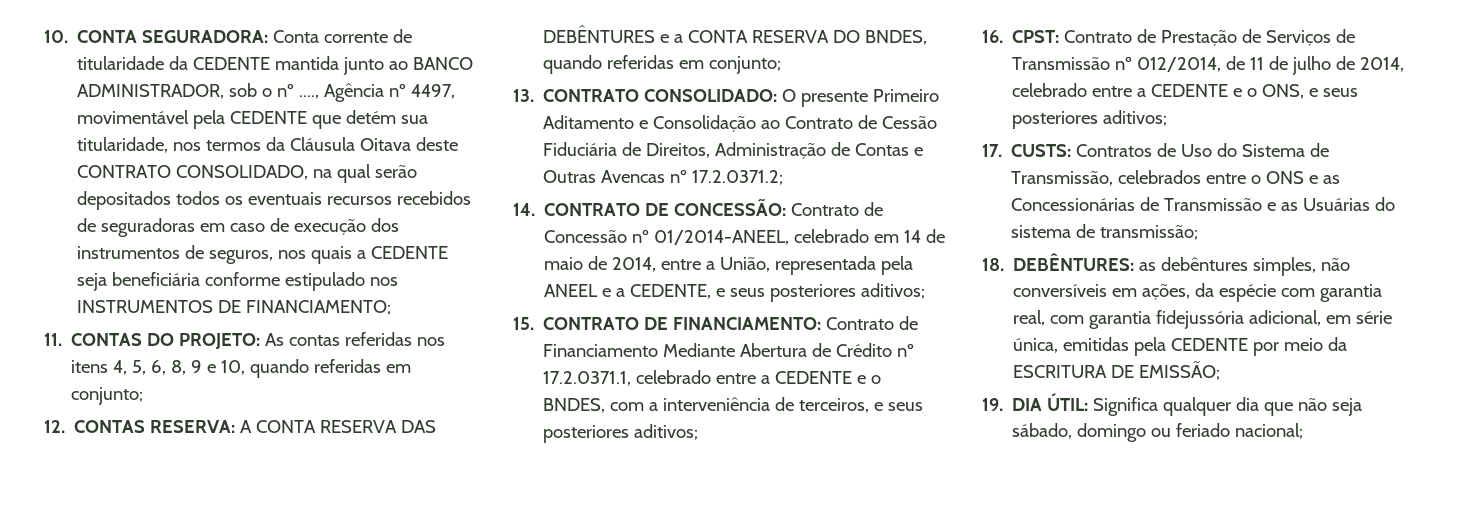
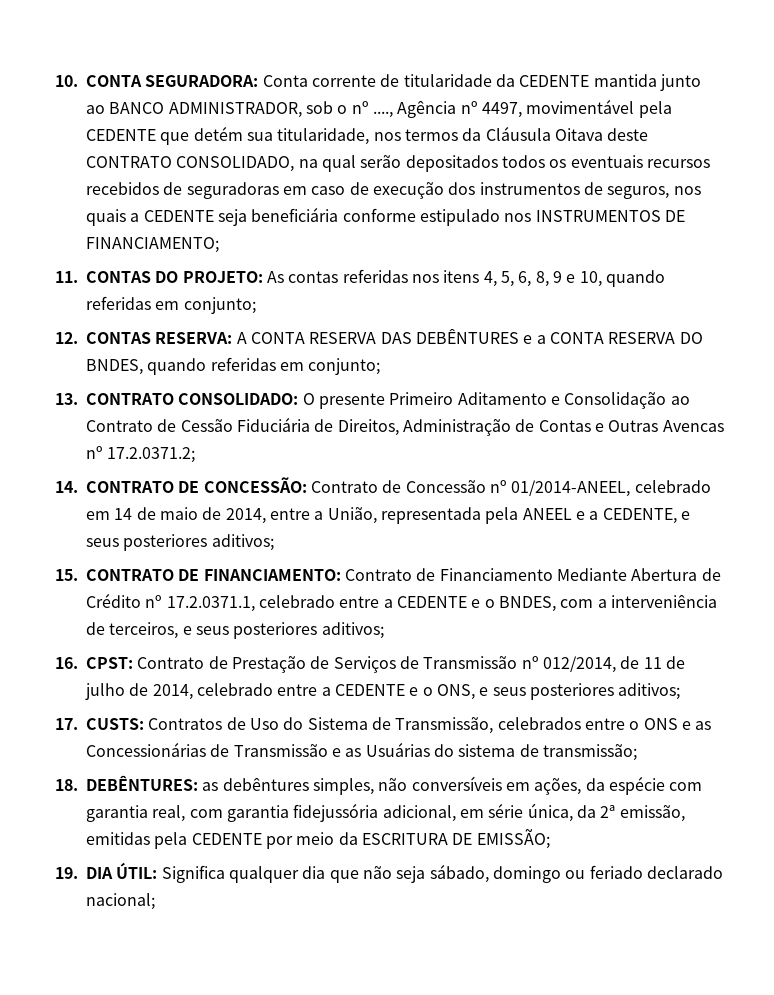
- 18. DEBÊNTURES: as debêntures simples, não conversíveis em ações, da espécie com garantia real, com garantia fidejussória adicional, em série única, emitidas pela CEDENTE por meio da ESCRITURA DE EMISSÃO;
+ 18. DEBÊNTURES: as debêntures simples, não conversíveis em ações, da espécie com garantia real, com garantia fidejussória adicional, em série única, da 2ª emissão, emitidas pela CEDENTE por meio da ESCRITURA DE EMISSÃO;
- 19. DIA ÚTIL: Significa qualquer dia que não seja sábado, domingo ou feriado nacional;
+ 19. DIA ÚTIL: Significa qualquer dia que não seja sábado, domingo ou feriado declarado nacional;

